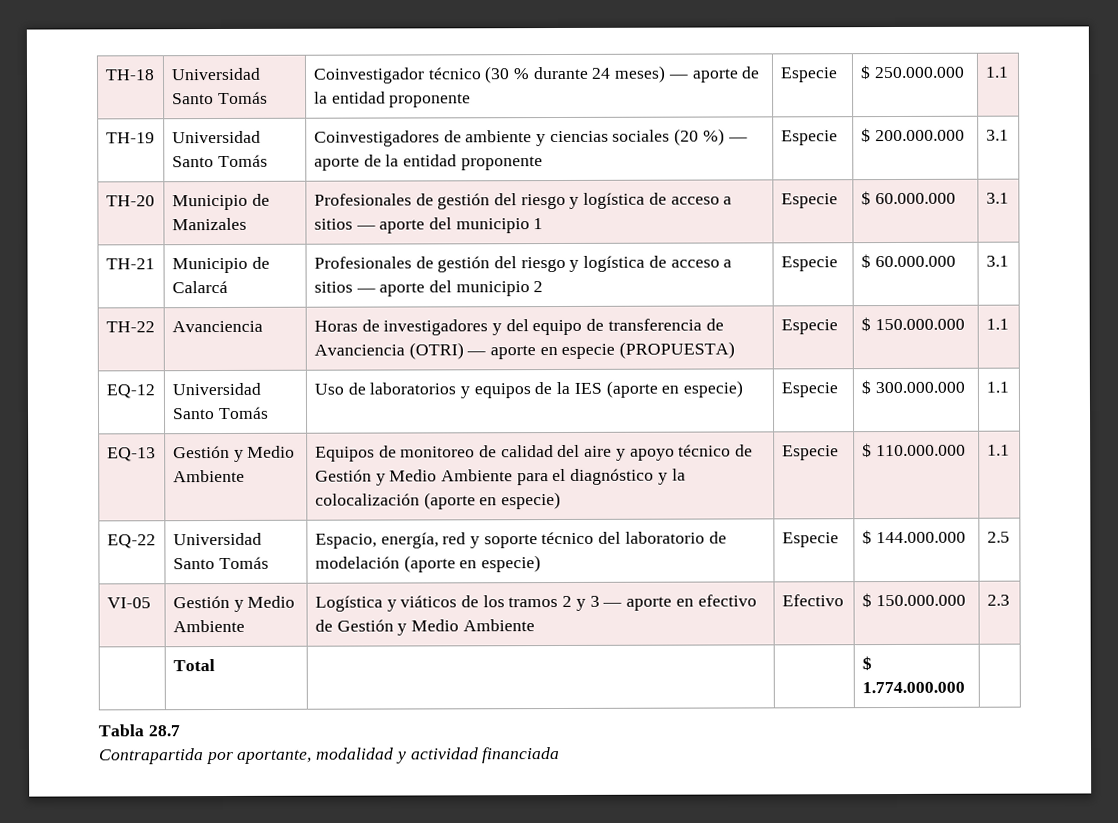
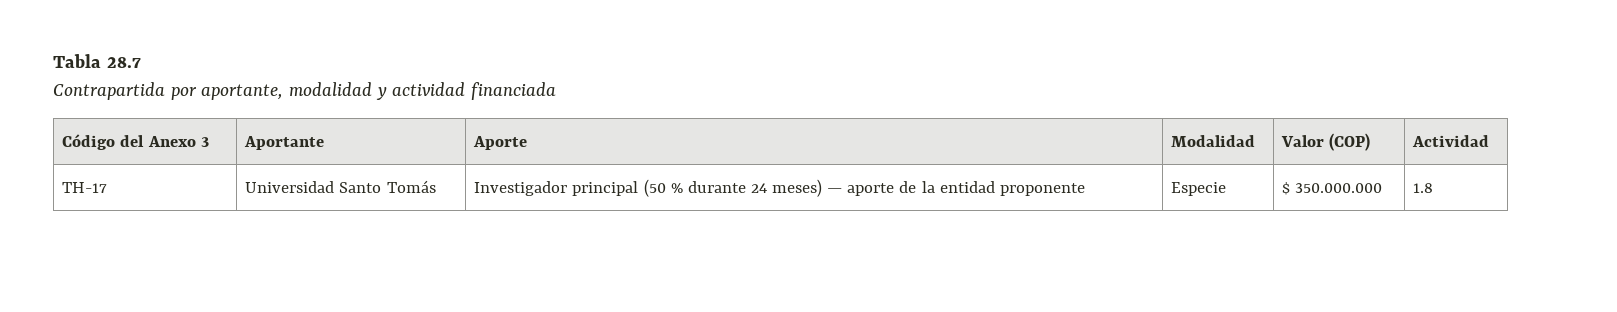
- TH-18 | Universidad Santo Tomás | Coinvestigador técnico (30 % durante 24 meses) — aporte de la entidad proponente | Especie | $ 250.000.000 | 1.1
- TH-19 | Universidad Santo Tomás | Coinvestigadores de ambiente y ciencias sociales (20 %) — aporte de la entidad proponente | Especie | $ 200.000.000 | 3.1
- TH-20 | Municipio de Manizales | Profesionales de gestión del riesgo y logística de acceso a sitios — aporte del municipio 1 | Especie | $ 60.000.000 | 3.1
- TH-21 | Municipio de Calarcá | Profesionales de gestión del riesgo y logística de acceso a sitios — aporte del municipio 2 | Especie | $ 60.000.000 | 3.1
- TH-22 | Avanciencia | Horas de investigadores y del equipo de transferencia de Avanciencia (OTRI) — aporte en especie (PROPUESTA) | Especie | $ 150.000.000 | 1.1
- EQ-12 | Universidad Santo Tomás | Uso de laboratorios y equipos de la IES (aporte en especie) | Especie | $ 300.000.000 | 1.1
- EQ-13 | Gestión y Medio Ambiente | Equipos de monitoreo de calidad del aire y apoyo técnico de Gestión y Medio Ambiente para el diagnóstico y la colocalización (aporte en especie) | Especie | $ 110.000.000 | 1.1
- EQ-22 | Universidad Santo Tomás | Espacio, energía, red y soporte técnico del laboratorio de modelación (aporte en especie) | Especie | $ 144.000.000 | 2.5
- VI-05 | Gestión y Medio Ambiente | Logística y viáticos de los tramos 2 y 3 — aporte en efectivo de Gestión y Medio Ambiente | Efectivo | $ 150.000.000 | 2.3
- | Total | | | $ 1.774.000.000 |
  Tabla 28.7
  Contrapartida por aportante, modalidad y actividad financiada
+ Código del Anexo 3 | Aportante | Aporte | Modalidad | Valor (COP) | Actividad
+ TH-17 | Universidad Santo Tomás | Investigador principal (50 % durante 24 meses) — aporte de la entidad proponente | Especie | $ 350.000.000 | 1.8

